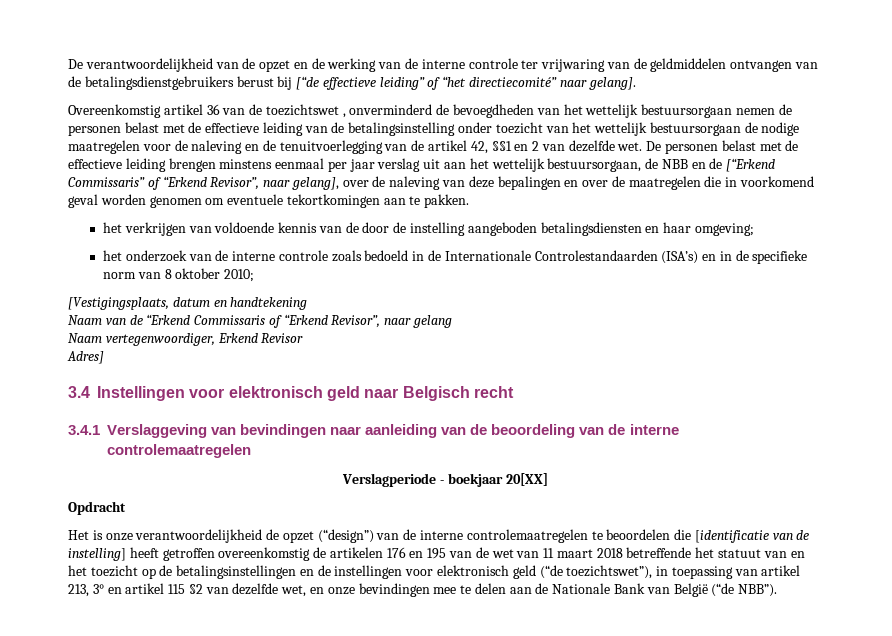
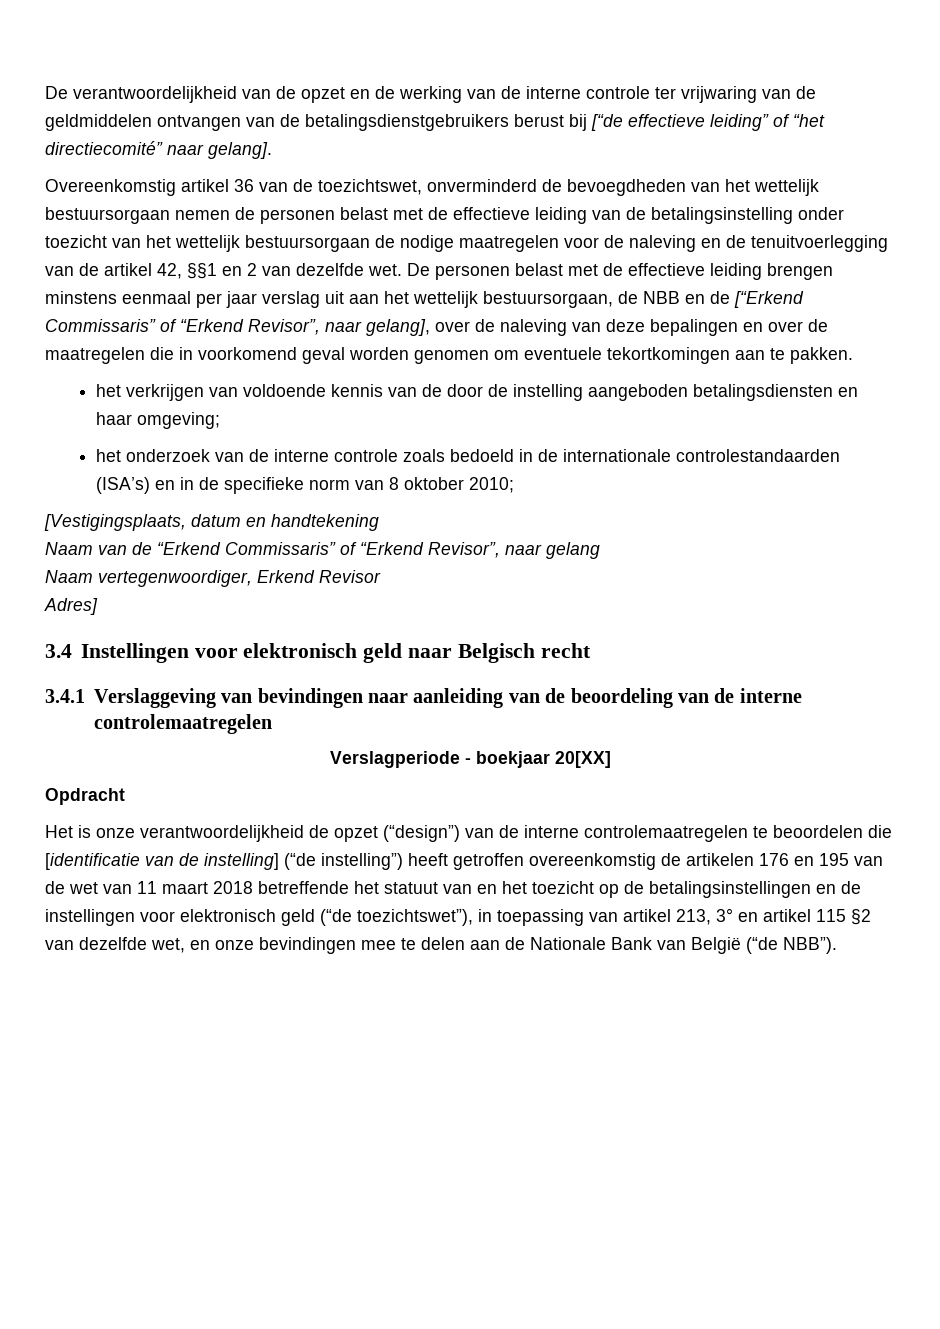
- Overeenkomstig artikel 36 van de toezichtswet , onverminderd de bevoegdheden van het wettelijk bestuursorgaan nemen de personen belast met de effectieve leiding van de betalingsinstelling onder toezicht van het wettelijk bestuursorgaan de nodige maatregelen voor de naleving en de tenuitvoerlegging van de artikel 42, §§1 en 2 van dezelfde wet.
+ Overeenkomstig artikel 36 van de toezichtswet, onverminderd de bevoegdheden van het wettelijk bestuursorgaan nemen de personen belast met de effectieve leiding van de betalingsinstelling onder toezicht van het wettelijk bestuursorgaan de nodige maatregelen voor de naleving en de tenuitvoerlegging van de artikel 42, §§1 en 2 van dezelfde wet.
- het onderzoek van de interne controle zoals bedoeld in de Internationale Controlestandaarden (ISA’s) en in de specifieke norm van 8 oktober 2010;
+ het onderzoek van de interne controle zoals bedoeld in de internationale controlestandaarden (ISA’s) en in de specifieke norm van 8 oktober 2010;
- Naam van de “Erkend Commissaris of “Erkend Revisor”, naar gelang
+ Naam van de “Erkend Commissaris” of “Erkend Revisor”, naar gelang
- Het is onze verantwoordelijkheid de opzet (“design”) van de interne controlemaatregelen te beoordelen die [identificatie van de instelling] heeft getroffen overeenkomstig de artikelen 176 en 195 van de wet van 11 maart 2018 betreffende het statuut van en het toezicht op de betalingsinstellingen en de instellingen voor elektronisch geld (“de toezichtswet”), in toepassing van artikel 213, 3° en artikel 115 §2 van dezelfde wet, en onze bevindingen mee te delen aan de Nationale Bank van België (“de NBB”).
+ Het is onze verantwoordelijkheid de opzet (“design”) van de interne controlemaatregelen te beoordelen die [identificatie van de instelling] (“de instelling”) heeft getroffen overeenkomstig de artikelen 176 en 195 van de wet van 11 maart 2018 betreffende het statuut van en het toezicht op de betalingsinstellingen en de instellingen voor elektronisch geld (“de toezichtswet”), in toepassing van artikel 213, 3° en artikel 115 §2 van dezelfde wet, en onze bevindingen mee te delen aan de Nationale Bank van België (“de NBB”).

